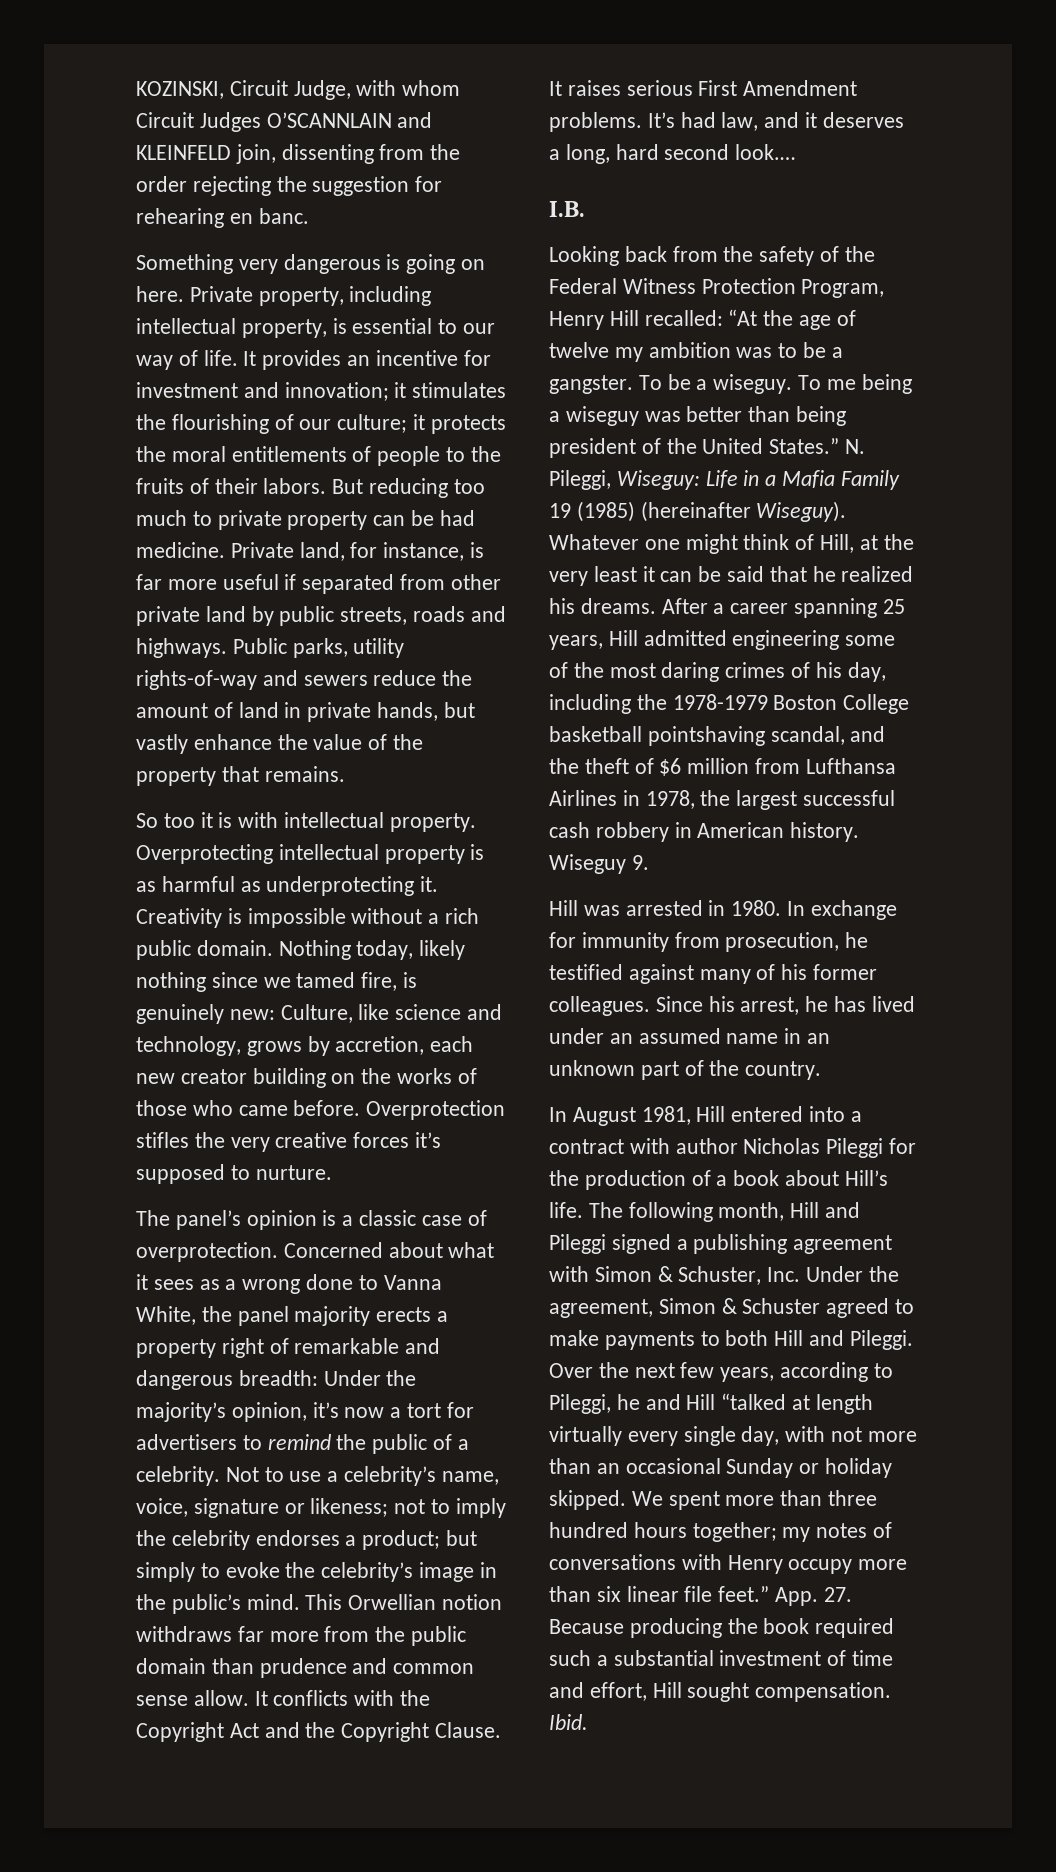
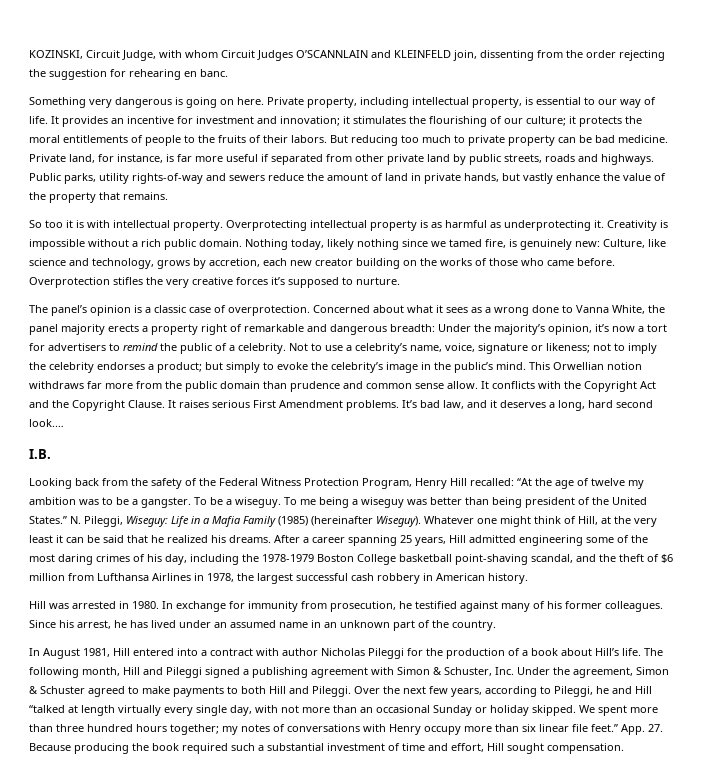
- But reducing too much to private property can be had medicine.
+ But reducing too much to private property can be bad medicine.
- It’s had law, and it deserves a long, hard second look.…
+ It’s bad law, and it deserves a long, hard second look.…
- N. Pileggi, Wiseguy: Life in a Mafia Family 19 (1985) (hereinafter Wiseguy).
+ N. Pileggi, Wiseguy: Life in a Mafia Family (1985) (hereinafter Wiseguy).
- After a career spanning 25 years, Hill admitted engineering some of the most daring crimes of his day, including the 1978-1979 Boston College basketball pointshaving scandal, and the theft of $6 million from Lufthansa Airlines in 1978, the largest successful cash robbery in American history. Wiseguy 9.
+ After a career spanning 25 years, Hill admitted engineering some of the most daring crimes of his day, including the 1978-1979 Boston College basketball point-shaving scandal, and the theft of $6 million from Lufthansa Airlines in 1978, the largest successful cash robbery in American history.
- Ibid.

